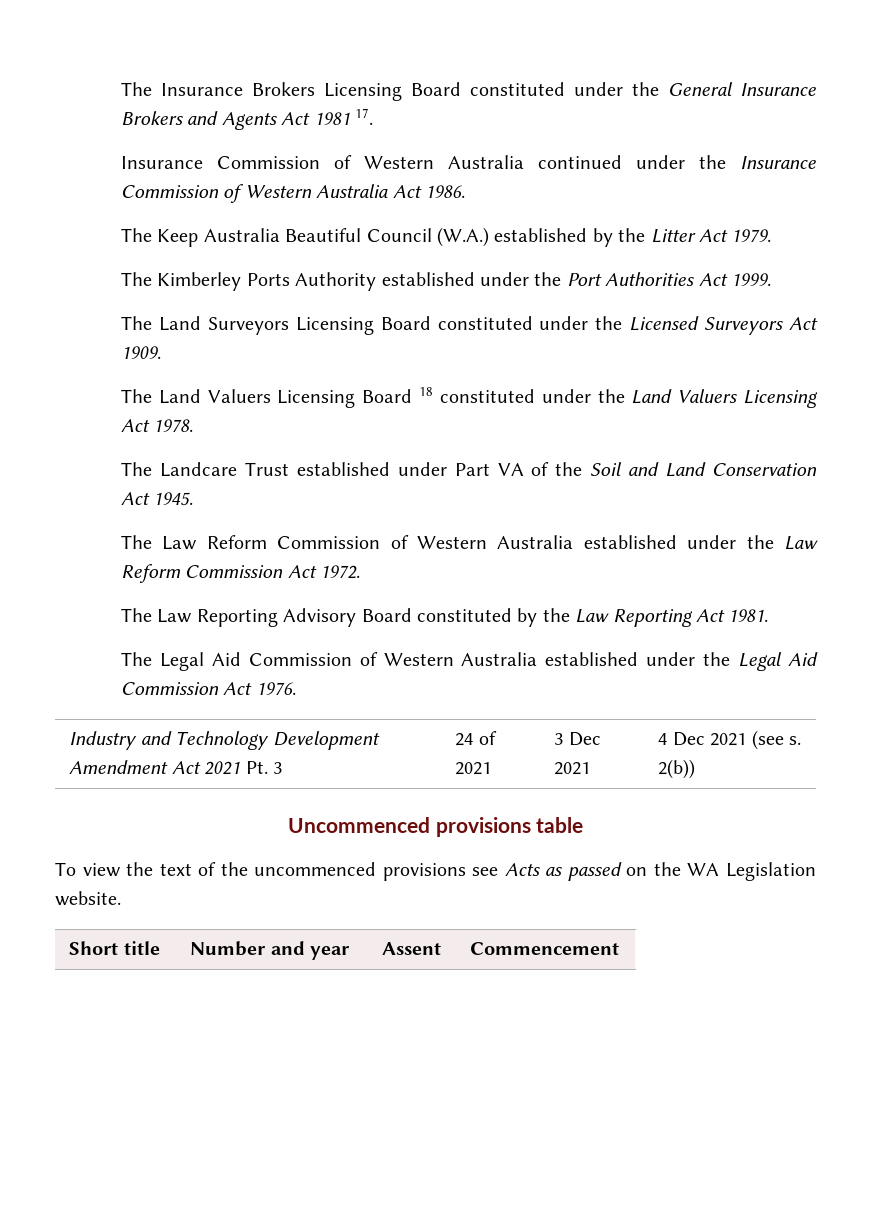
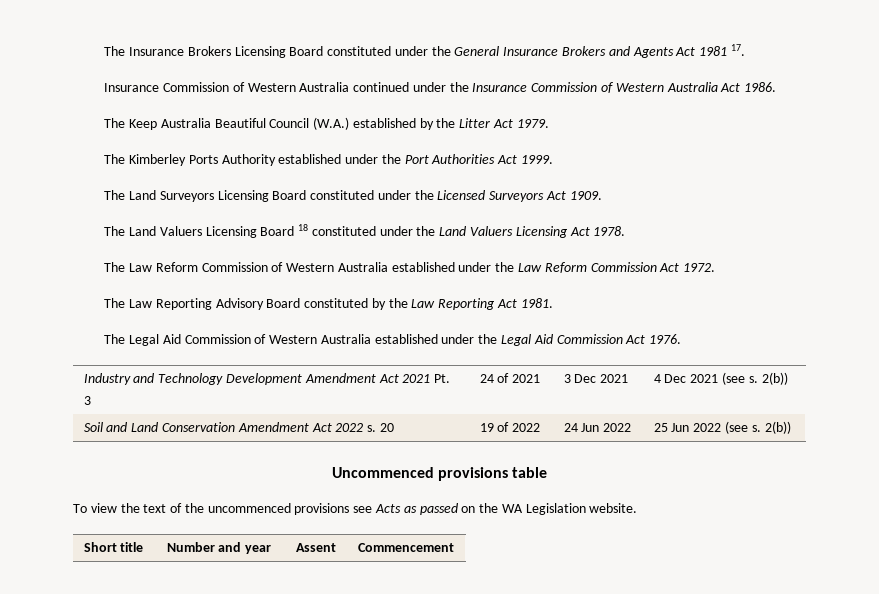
- The Landcare Trust established under Part VA of the Soil and Land Conservation Act 1945.
+ Soil and Land Conservation Amendment Act 2022 s. 20 | 19 of 2022 | 24 Jun 2022 | 25 Jun 2022 (see s. 2(b))

